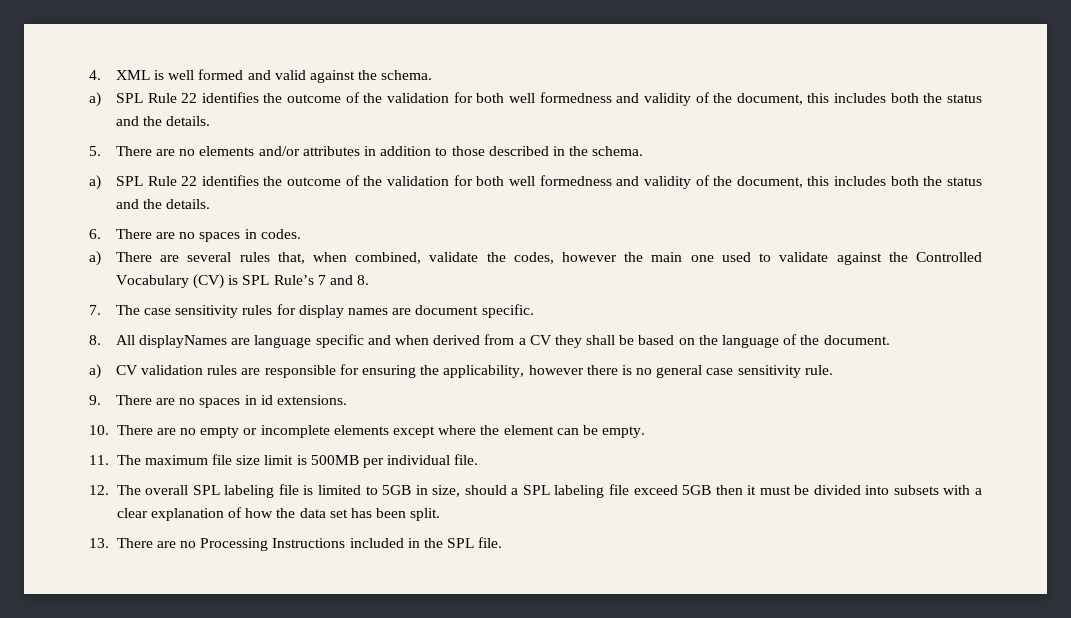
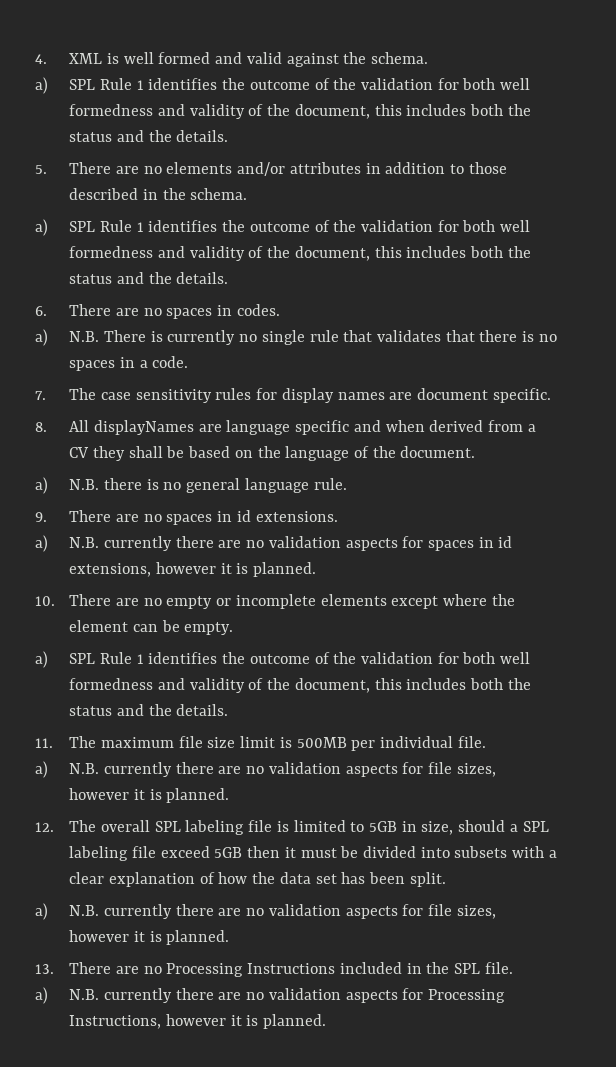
  4. XML is well formed and valid against the schema.
- a) SPL Rule 22 identifies the outcome of the validation for both well formedness and validity of the document, this includes both the status and the details.
+ a) SPL Rule 1 identifies the outcome of the validation for both well formedness and validity of the document, this includes both the status and the details.
  5. There are no elements and/or attributes in addition to those described in the schema.
- a) SPL Rule 22 identifies the outcome of the validation for both well formedness and validity of the document, this includes both the status and the details.
+ a) SPL Rule 1 identifies the outcome of the validation for both well formedness and validity of the document, this includes both the status and the details.
- a) There are several rules that, when combined, validate the codes, however the main one used to validate against the Controlled Vocabulary (CV) is SPL Rule’s 7 and 8.
+ a) N.B. There is currently no single rule that validates that there is no spaces in a code.
- a) CV validation rules are responsible for ensuring the applicability, however there is no general case sensitivity rule.
+ a) N.B. there is no general language rule.
+ a) N.B. currently there are no validation aspects for spaces in id extensions, however it is planned.
  10. There are no empty or incomplete elements except where the element can be empty.
+ a) SPL Rule 1 identifies the outcome of the validation for both well formedness and validity of the document, this includes both the status and the details.
  11. The maximum file size limit is 500MB per individual file.
+ a) N.B. currently there are no validation aspects for file sizes, however it is planned.
  12. The overall SPL labeling file is limited to 5GB in size, should a SPL labeling file exceed 5GB then it must be divided into subsets with a clear explanation of how the data set has been split.
+ a) N.B. currently there are no validation aspects for file sizes, however it is planned.
+ a) N.B. currently there are no validation aspects for Processing Instructions, however it is planned.

